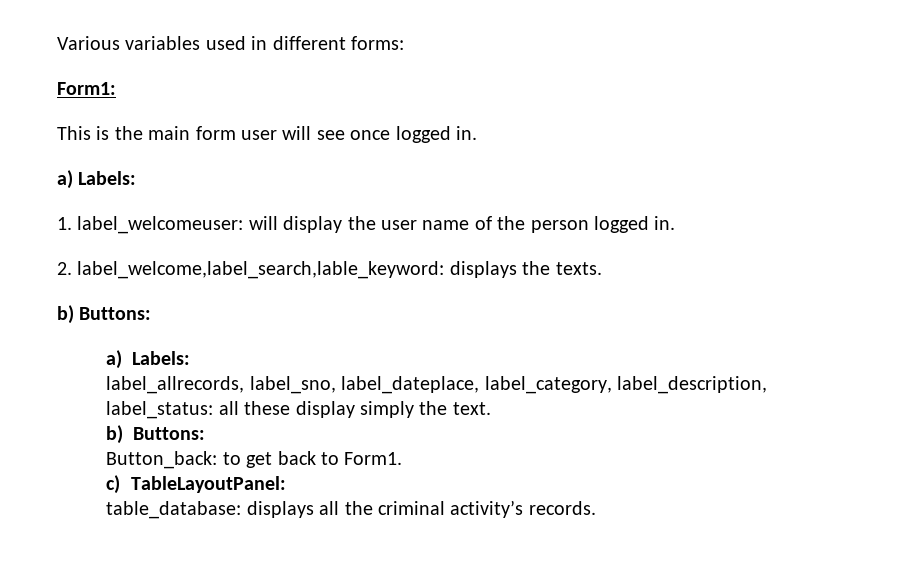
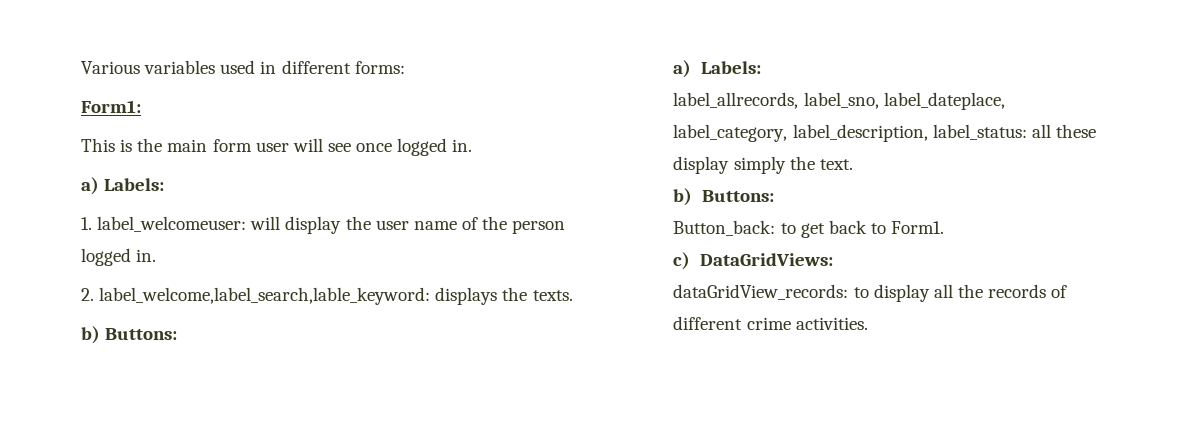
- c) TableLayoutPanel:
- table_database: displays all the criminal activity’s records.
+ c) DataGridViews:
+ dataGridView_records: to display all the records of different crime activities.

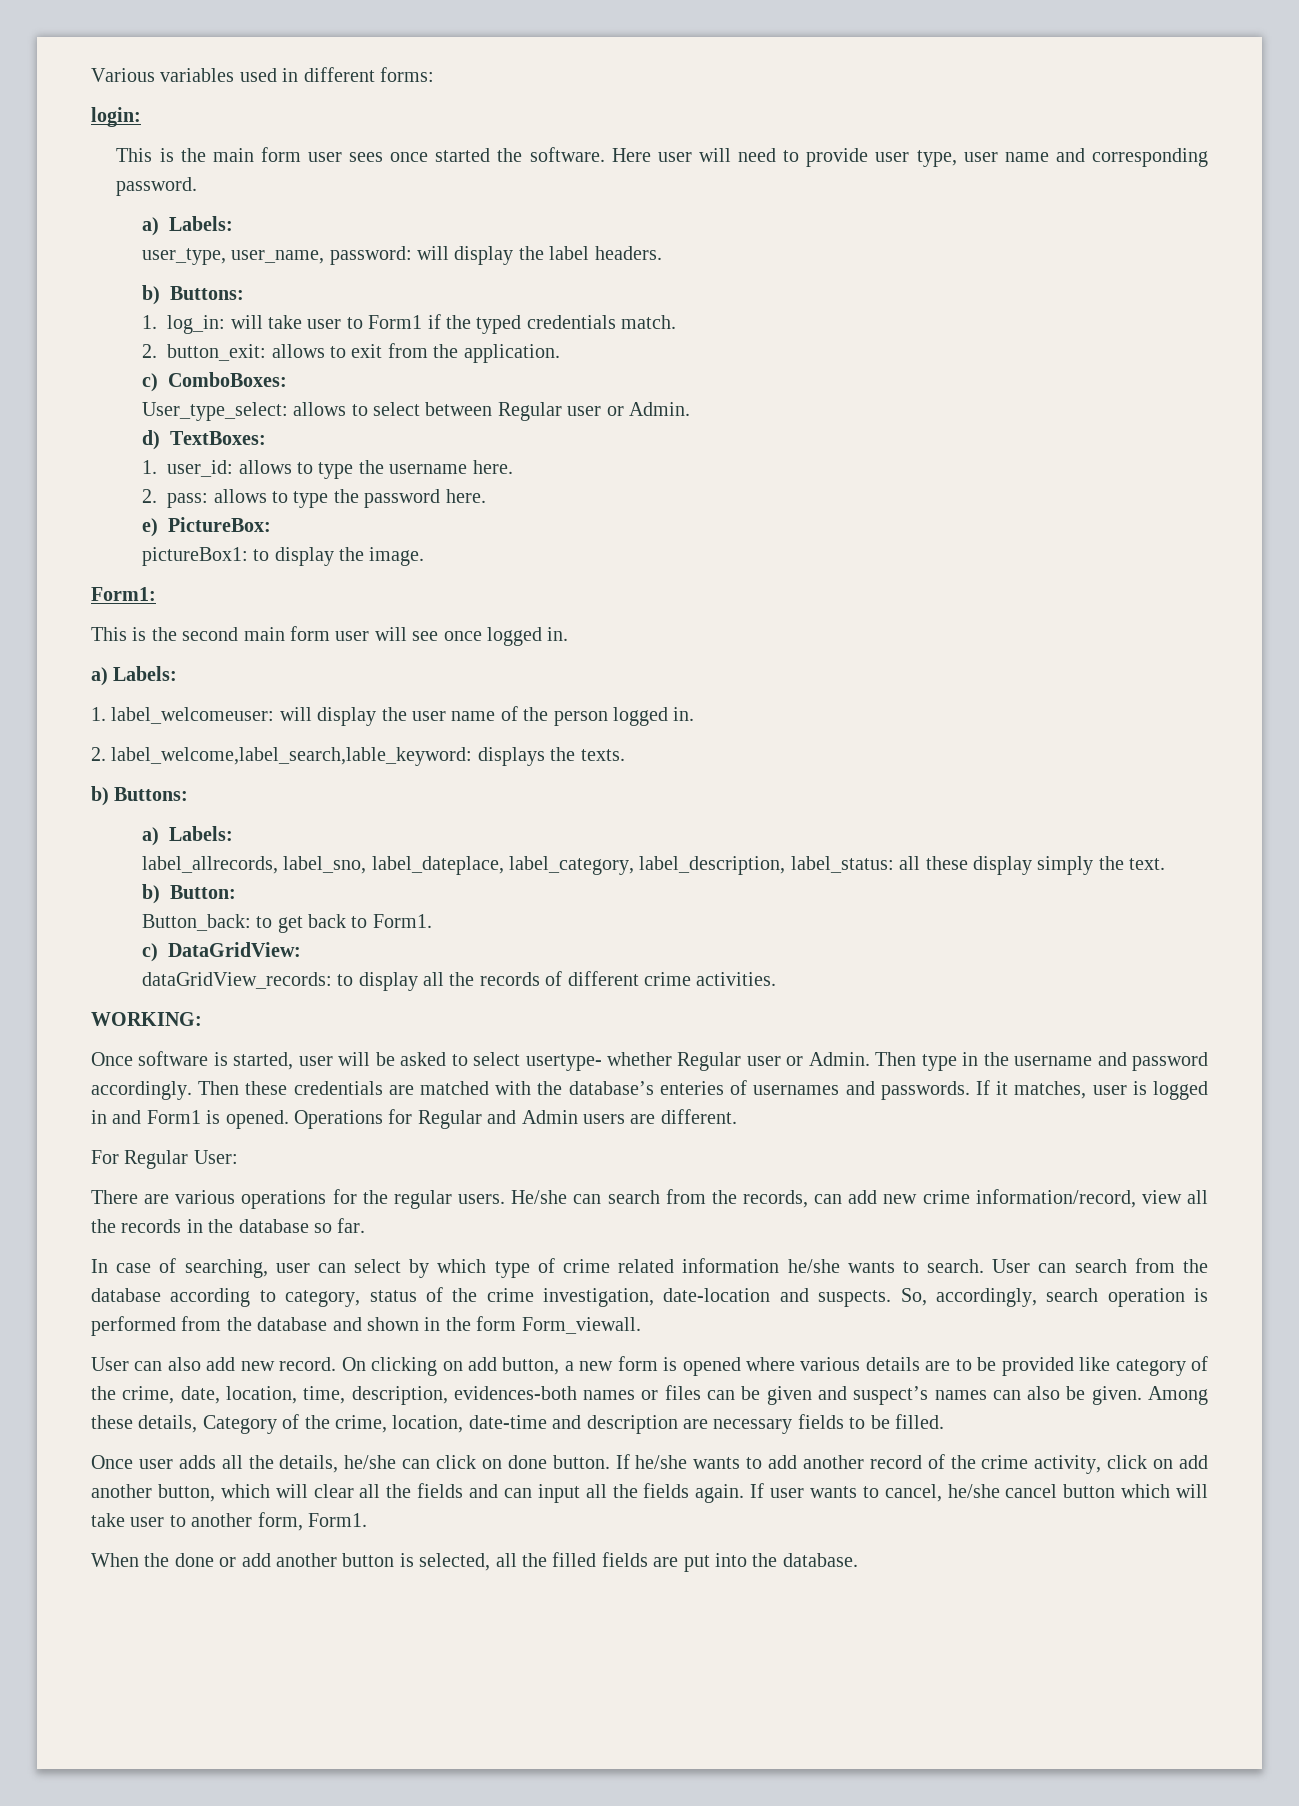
+ login:
+ This is the main form user sees once started the software. Here user will need to provide user type, user name and corresponding password.
+ a) Labels:
+ user_type, user_name, password: will display the label headers.
+ b) Buttons:
+ 1. log_in: will take user to Form1 if the typed credentials match.
+ 2. button_exit: allows to exit from the application.
+ c) ComboBoxes:
+ User_type_select: allows to select between Regular user or Admin.
+ d) TextBoxes:
+ 1. user_id: allows to type the username here.
+ 2. pass: allows to type the password here.
+ e) PictureBox:
+ pictureBox1: to display the image.
- This is the main form user will see once logged in.
+ This is the second main form user will see once logged in.
  label_allrecords, label_sno, label_dateplace, label_category, label_description, label_status: all these display simply the text.
- b) Buttons:
+ b) Button:
- c) DataGridViews:
+ c) DataGridView:
+ WORKING:
+ Once software is started, user will be asked to select usertype- whether Regular user or Admin. Then type in the username and password accordingly. Then these credentials are matched with the database’s enteries of usernames and passwords. If it matches, user is logged in and Form1 is opened. Operations for Regular and Admin users are different.
+ For Regular User:
+ There are various operations for the regular users. He/she can search from the records, can add new crime information/record, view all the records in the database so far.
+ In case of searching, user can select by which type of crime related information he/she wants to search. User can search from the database according to category, status of the crime investigation, date-location and suspects. So, accordingly, search operation is performed from the database and shown in the form Form_viewall.
+ User can also add new record. On clicking on add button, a new form is opened where various details are to be provided like category of the crime, date, location, time, description, evidences-both names or files can be given and suspect’s names can also be given. Among these details, Category of the crime, location, date-time and description are necessary fields to be filled.
+ Once user adds all the details, he/she can click on done button. If he/she wants to add another record of the crime activity, click on add another button, which will clear all the fields and can input all the fields again. If user wants to cancel, he/she cancel button which will take user to another form, Form1.
+ When the done or add another button is selected, all the filled fields are put into the database.

